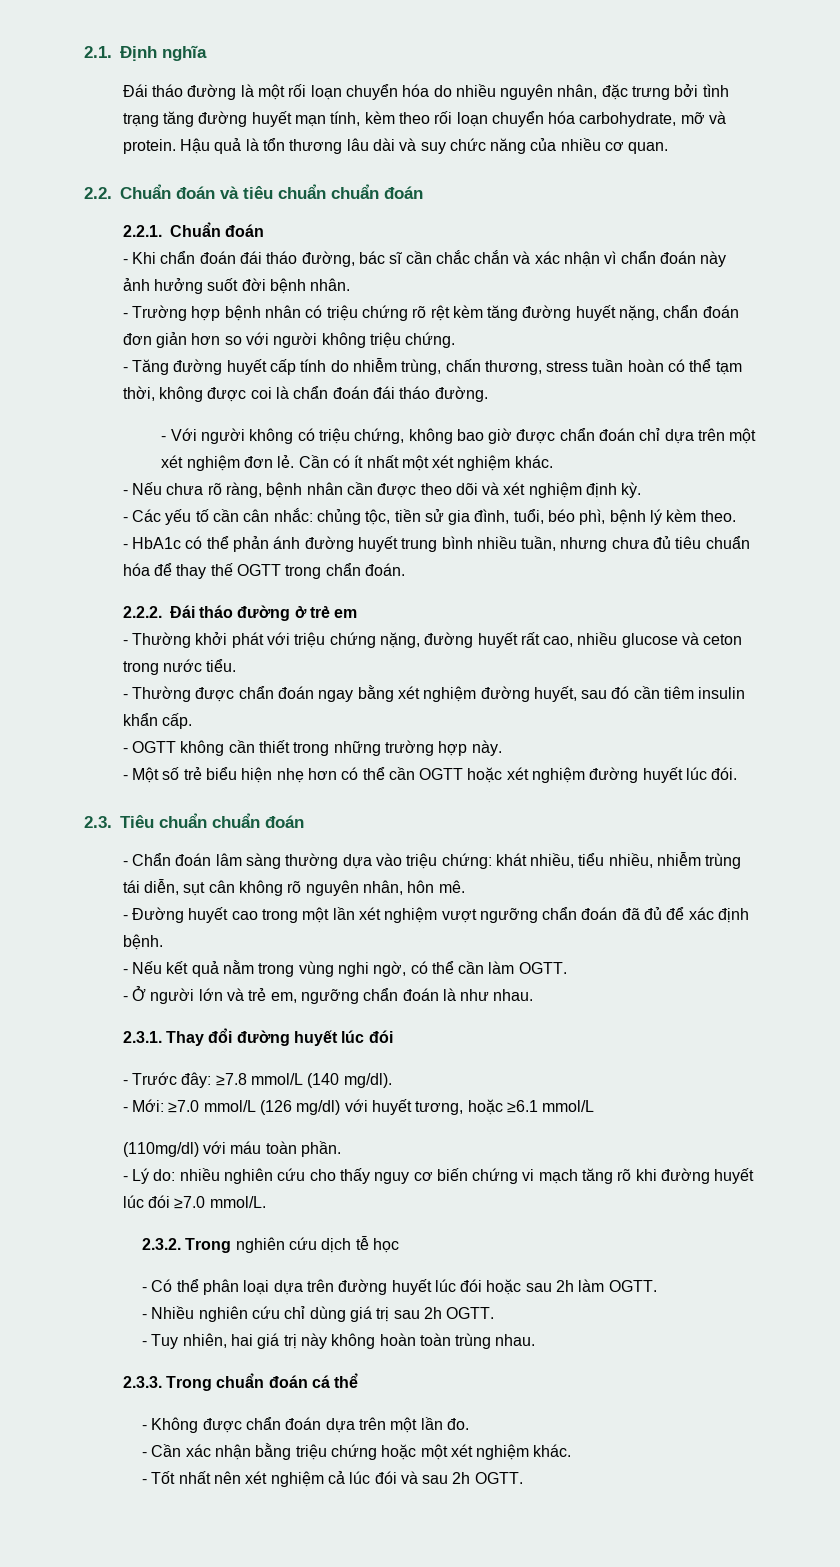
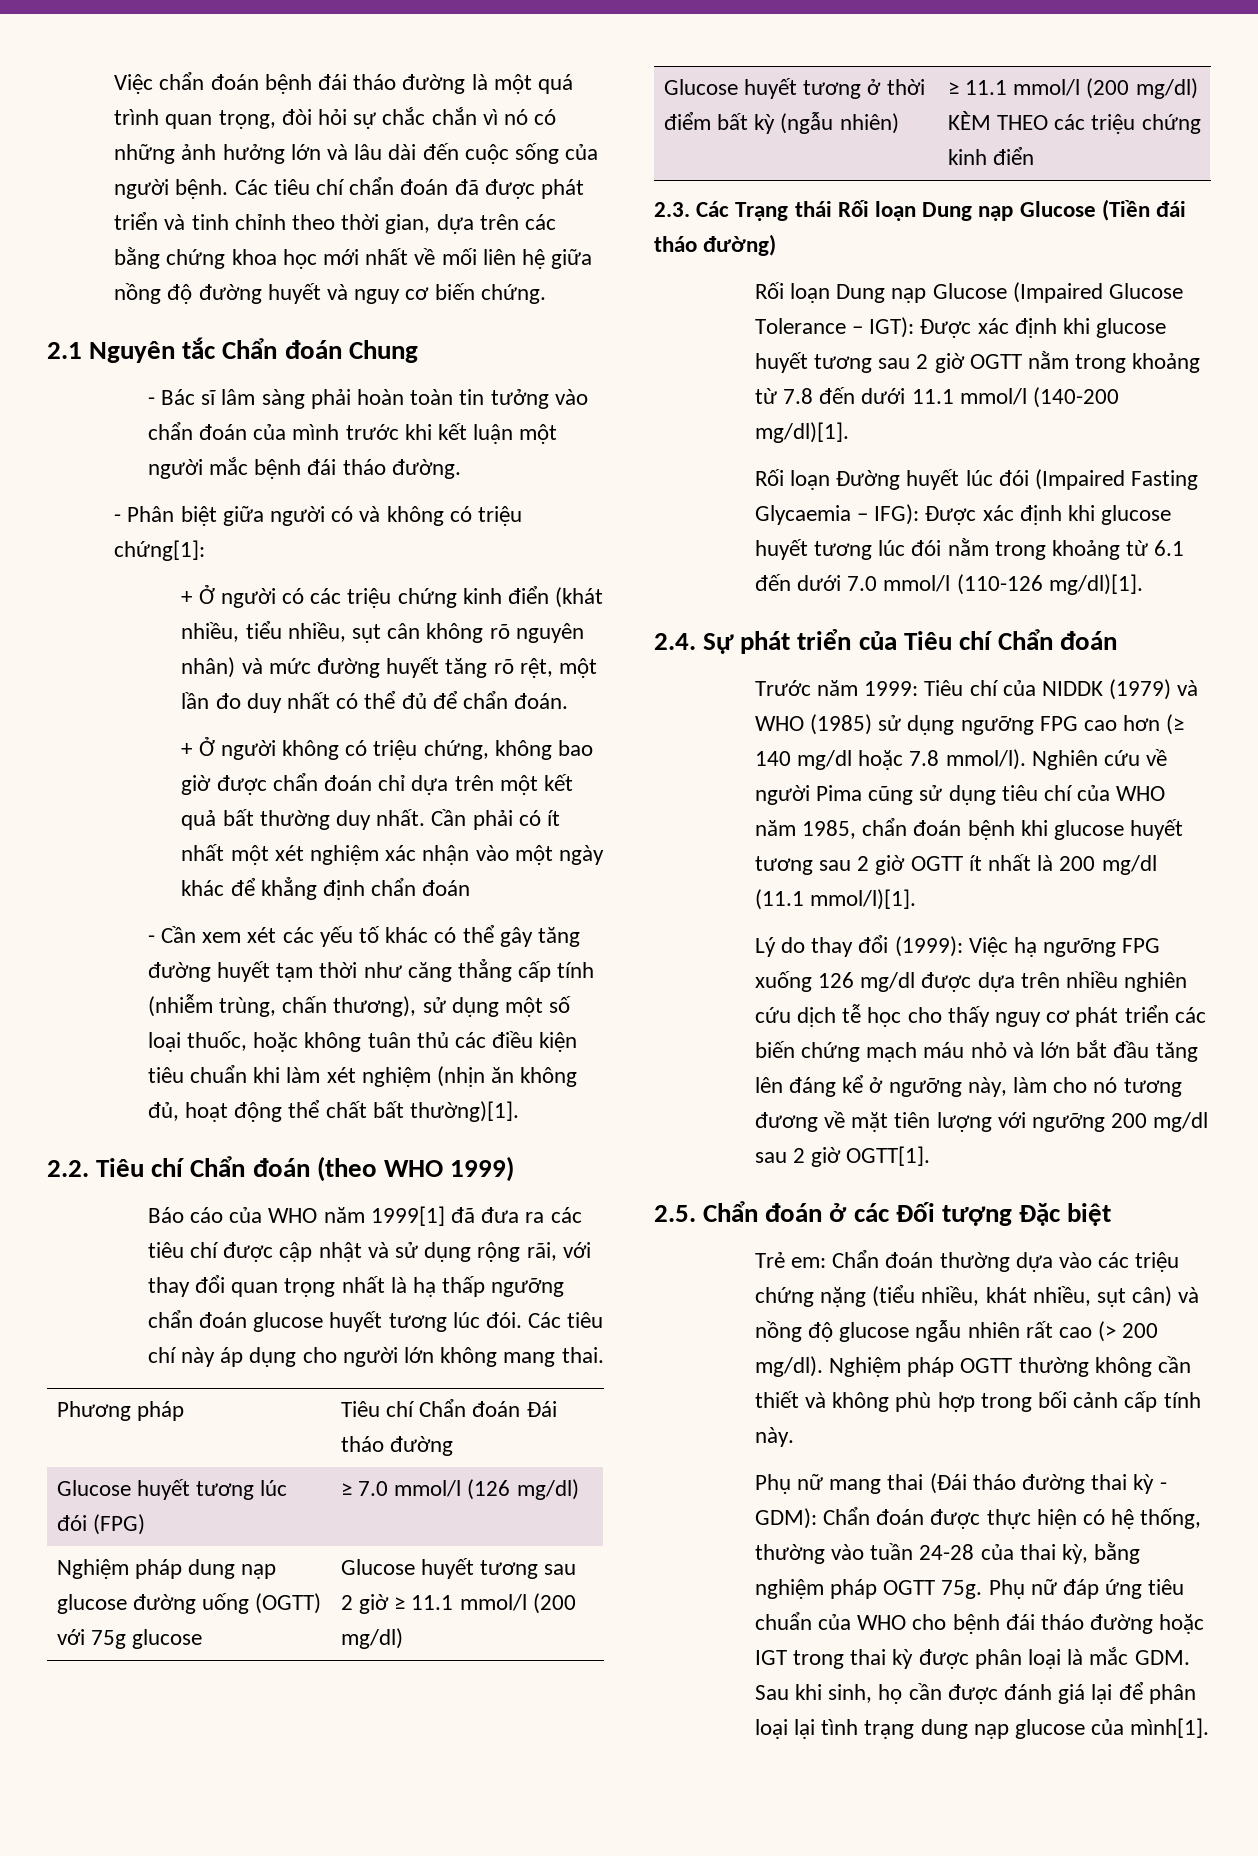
- 2.1. Định nghĩa
- Đái tháo đường là một rối loạn chuyển hóa do nhiều nguyên nhân, đặc trưng bởi tình trạng tăng đường huyết mạn tính, kèm theo rối loạn chuyển hóa carbohydrate, mỡ và protein. Hậu quả là tổn thương lâu dài và suy chức năng của nhiều cơ quan.
- 2.2. Chuẩn đoán và tiêu chuẩn chuẩn đoán
- 2.2.1. Chuẩn đoán
- - Khi chẩn đoán đái tháo đường, bác sĩ cần chắc chắn và xác nhận vì chẩn đoán này ảnh hưởng suốt đời bệnh nhân.
- - Trường hợp bệnh nhân có triệu chứng rõ rệt kèm tăng đường huyết nặng, chẩn đoán đơn giản hơn so với người không triệu chứng.
- - Tăng đường huyết cấp tính do nhiễm trùng, chấn thương, stress tuần hoàn có thể tạm thời, không được coi là chẩn đoán đái tháo đường.
- - Với người không có triệu chứng, không bao giờ được chẩn đoán chỉ dựa trên một xét nghiệm đơn lẻ. Cần có ít nhất một xét nghiệm khác.
- - Nếu chưa rõ ràng, bệnh nhân cần được theo dõi và xét nghiệm định kỳ.
- - Các yếu tố cần cân nhắc: chủng tộc, tiền sử gia đình, tuổi, béo phì, bệnh lý kèm theo.
- - HbA1c có thể phản ánh đường huyết trung bình nhiều tuần, nhưng chưa đủ tiêu chuẩn hóa để thay thế OGTT trong chẩn đoán.
- 2.2.2. Đái tháo đường ở trẻ em
- - Thường khởi phát với triệu chứng nặng, đường huyết rất cao, nhiều glucose và ceton trong nước tiểu.
- - Thường được chẩn đoán ngay bằng xét nghiệm đường huyết, sau đó cần tiêm insulin khẩn cấp.
- - OGTT không cần thiết trong những trường hợp này.
- - Một số trẻ biểu hiện nhẹ hơn có thể cần OGTT hoặc xét nghiệm đường huyết lúc đói.
- 2.3. Tiêu chuẩn chuẩn đoán
- - Chẩn đoán lâm sàng thường dựa vào triệu chứng: khát nhiều, tiểu nhiều, nhiễm trùng tái diễn, sụt cân không rõ nguyên nhân, hôn mê.
- - Đường huyết cao trong một lần xét nghiệm vượt ngưỡng chẩn đoán đã đủ để xác định bệnh.
- - Nếu kết quả nằm trong vùng nghi ngờ, có thể cần làm OGTT.
- - Ở người lớn và trẻ em, ngưỡng chẩn đoán là như nhau.
- 2.3.1. Thay đổi đường huyết lúc đói
- - Trước đây: ≥7.8 mmol/L (140 mg/dl).
- - Mới: ≥7.0 mmol/L (126 mg/dl) với huyết tương, hoặc ≥6.1 mmol/L
- (110mg/dl) với máu toàn phần.
- - Lý do: nhiều nghiên cứu cho thấy nguy cơ biến chứng vi mạch tăng rõ khi đường huyết lúc đói ≥7.0 mmol/L.
- 2.3.2. Trong nghiên cứu dịch tễ học
- - Có thể phân loại dựa trên đường huyết lúc đói hoặc sau 2h làm OGTT.
- - Nhiều nghiên cứu chỉ dùng giá trị sau 2h OGTT.
- - Tuy nhiên, hai giá trị này không hoàn toàn trùng nhau.
- 2.3.3. Trong chuẩn đoán cá thể
- - Không được chẩn đoán dựa trên một lần đo.
- - Cần xác nhận bằng triệu chứng hoặc một xét nghiệm khác.
- - Tốt nhất nên xét nghiệm cả lúc đói và sau 2h OGTT.
+ Việc chẩn đoán bệnh đái tháo đường là một quá trình quan trọng, đòi hỏi sự chắc chắn vì nó có những ảnh hưởng lớn và lâu dài đến cuộc sống của người bệnh. Các tiêu chí chẩn đoán đã được phát triển và tinh chỉnh theo thời gian, dựa trên các bằng chứng khoa học mới nhất về mối liên hệ giữa nồng độ đường huyết và nguy cơ biến chứng.
+ 2.1 Nguyên tắc Chẩn đoán Chung
+ - Bác sĩ lâm sàng phải hoàn toàn tin tưởng vào chẩn đoán của mình trước khi kết luận một người mắc bệnh đái tháo đường.
+ - Phân biệt giữa người có và không có triệu chứng[1]:
+ + Ở người có các triệu chứng kinh điển (khát nhiều, tiểu nhiều, sụt cân không rõ nguyên nhân) và mức đường huyết tăng rõ rệt, một lần đo duy nhất có thể đủ để chẩn đoán.
+ + Ở người không có triệu chứng, không bao giờ được chẩn đoán chỉ dựa trên một kết quả bất thường duy nhất. Cần phải có ít nhất một xét nghiệm xác nhận vào một ngày khác để khẳng định chẩn đoán
+ - Cần xem xét các yếu tố khác có thể gây tăng đường huyết tạm thời như căng thẳng cấp tính (nhiễm trùng, chấn thương), sử dụng một số loại thuốc, hoặc không tuân thủ các điều kiện tiêu chuẩn khi làm xét nghiệm (nhịn ăn không đủ, hoạt động thể chất bất thường)[1].
+ 2.2. Tiêu chí Chẩn đoán (theo WHO 1999)
+ Báo cáo của WHO năm 1999[1] đã đưa ra các tiêu chí được cập nhật và sử dụng rộng rãi, với thay đổi quan trọng nhất là hạ thấp ngưỡng chẩn đoán glucose huyết tương lúc đói. Các tiêu chí này áp dụng cho người lớn không mang thai.
+ Phương pháp | Tiêu chí Chẩn đoán Đái tháo đường
+ Glucose huyết tương lúc đói (FPG) | ≥ 7.0 mmol/l (126 mg/dl)
+ Nghiệm pháp dung nạp glucose đường uống (OGTT) với 75g glucose | Glucose huyết tương sau 2 giờ ≥ 11.1 mmol/l (200 mg/dl)
+ Glucose huyết tương ở thời điểm bất kỳ (ngẫu nhiên) | ≥ 11.1 mmol/l (200 mg/dl) KÈM THEO các triệu chứng kinh điển
+ 2.3. Các Trạng thái Rối loạn Dung nạp Glucose (Tiền đái tháo đường)
+ Rối loạn Dung nạp Glucose (Impaired Glucose Tolerance – IGT): Được xác định khi glucose huyết tương sau 2 giờ OGTT nằm trong khoảng từ 7.8 đến dưới 11.1 mmol/l (140-200 mg/dl)[1].
+ Rối loạn Đường huyết lúc đói (Impaired Fasting Glycaemia – IFG): Được xác định khi glucose huyết tương lúc đói nằm trong khoảng từ 6.1 đến dưới 7.0 mmol/l (110-126 mg/dl)[1].
+ 2.4. Sự phát triển của Tiêu chí Chẩn đoán
+ Trước năm 1999: Tiêu chí của NIDDK (1979) và WHO (1985) sử dụng ngưỡng FPG cao hơn (≥ 140 mg/dl hoặc 7.8 mmol/l). Nghiên cứu về người Pima cũng sử dụng tiêu chí của WHO năm 1985, chẩn đoán bệnh khi glucose huyết tương sau 2 giờ OGTT ít nhất là 200 mg/dl (11.1 mmol/l)[1].
+ Lý do thay đổi (1999): Việc hạ ngưỡng FPG xuống 126 mg/dl được dựa trên nhiều nghiên cứu dịch tễ học cho thấy nguy cơ phát triển các biến chứng mạch máu nhỏ và lớn bắt đầu tăng lên đáng kể ở ngưỡng này, làm cho nó tương đương về mặt tiên lượng với ngưỡng 200 mg/dl sau 2 giờ OGTT[1].
+ 2.5. Chẩn đoán ở các Đối tượng Đặc biệt
+ Trẻ em: Chẩn đoán thường dựa vào các triệu chứng nặng (tiểu nhiều, khát nhiều, sụt cân) và nồng độ glucose ngẫu nhiên rất cao (> 200 mg/dl). Nghiệm pháp OGTT thường không cần thiết và không phù hợp trong bối cảnh cấp tính này.
+ Phụ nữ mang thai (Đái tháo đường thai kỳ - GDM): Chẩn đoán được thực hiện có hệ thống, thường vào tuần 24-28 của thai kỳ, bằng nghiệm pháp OGTT 75g. Phụ nữ đáp ứng tiêu chuẩn của WHO cho bệnh đái tháo đường hoặc IGT trong thai kỳ được phân loại là mắc GDM. Sau khi sinh, họ cần được đánh giá lại để phân loại lại tình trạng dung nạp glucose của mình[1].

